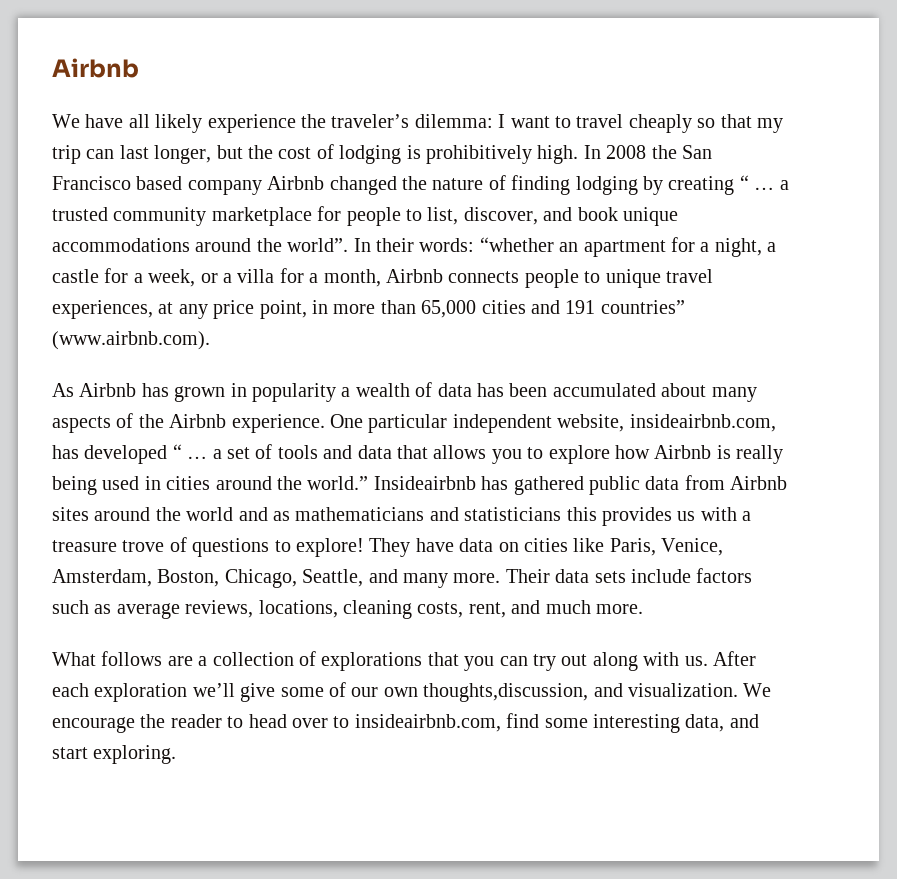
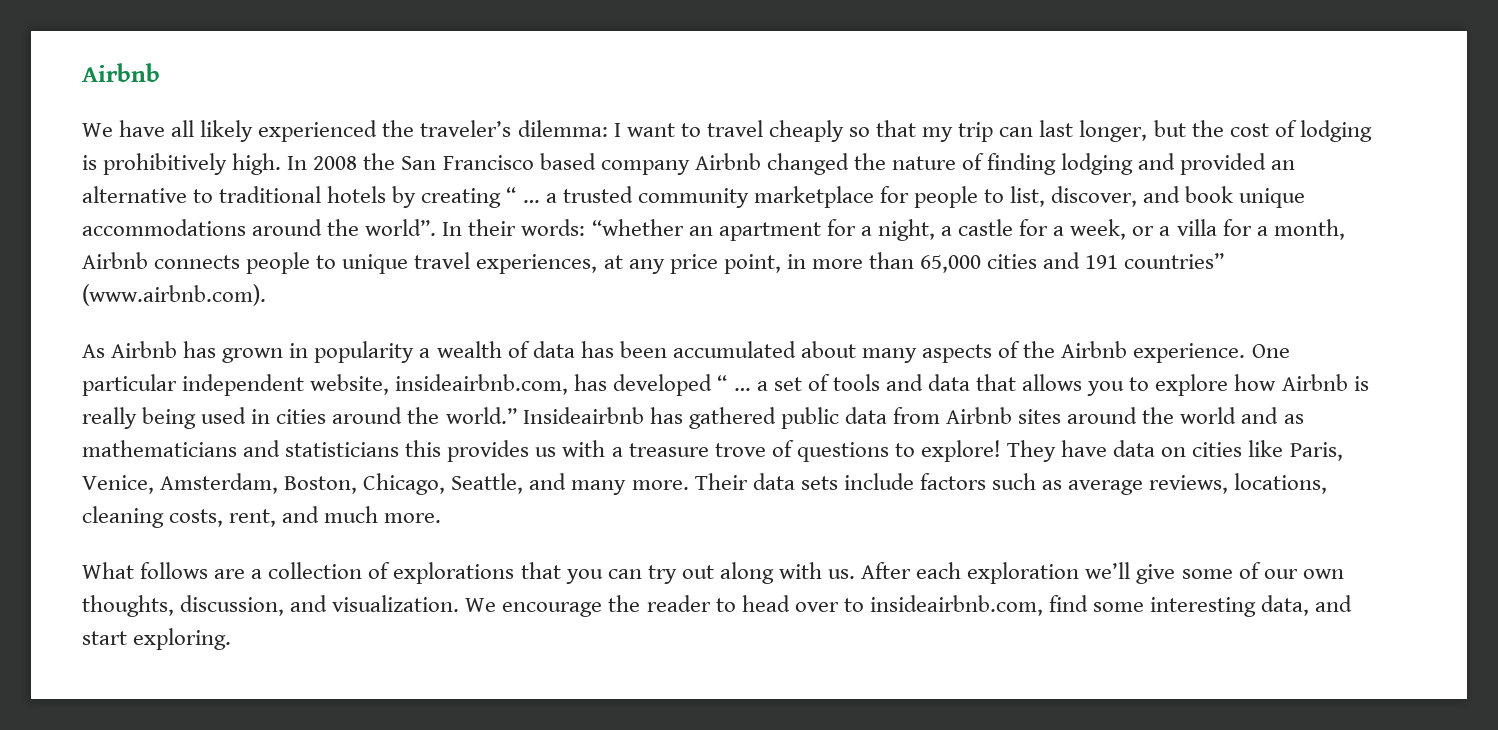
- We have all likely experience the traveler’s dilemma: I want to travel cheaply so that my trip can last longer, but the cost of lodging is prohibitively high.
+ We have all likely experienced the traveler’s dilemma: I want to travel cheaply so that my trip can last longer, but the cost of lodging is prohibitively high.
- In 2008 the San Francisco based company Airbnb changed the nature of finding lodging by creating “ … a trusted community marketplace for people to list, discover, and book unique accommodations around the world”.
+ In 2008 the San Francisco based company Airbnb changed the nature of finding lodging and provided an alternative to traditional hotels by creating “ … a trusted community marketplace for people to list, discover, and book unique accommodations around the world”.
- After each exploration we’ll give some of our own thoughts,discussion, and visualization.
+ After each exploration we’ll give some of our own thoughts, discussion, and visualization.

